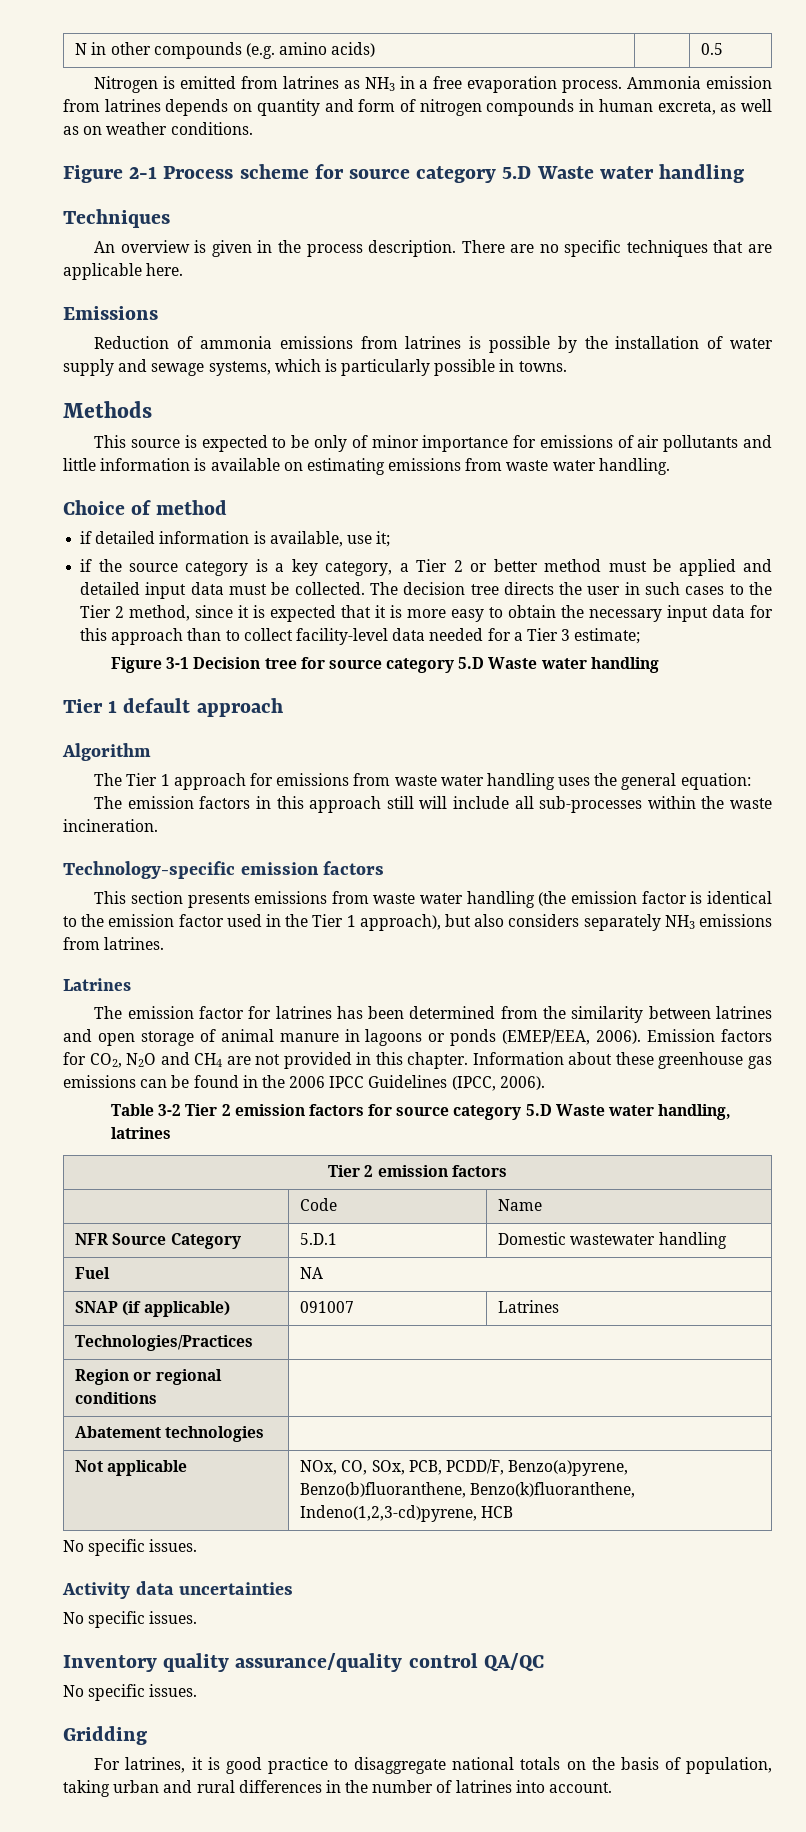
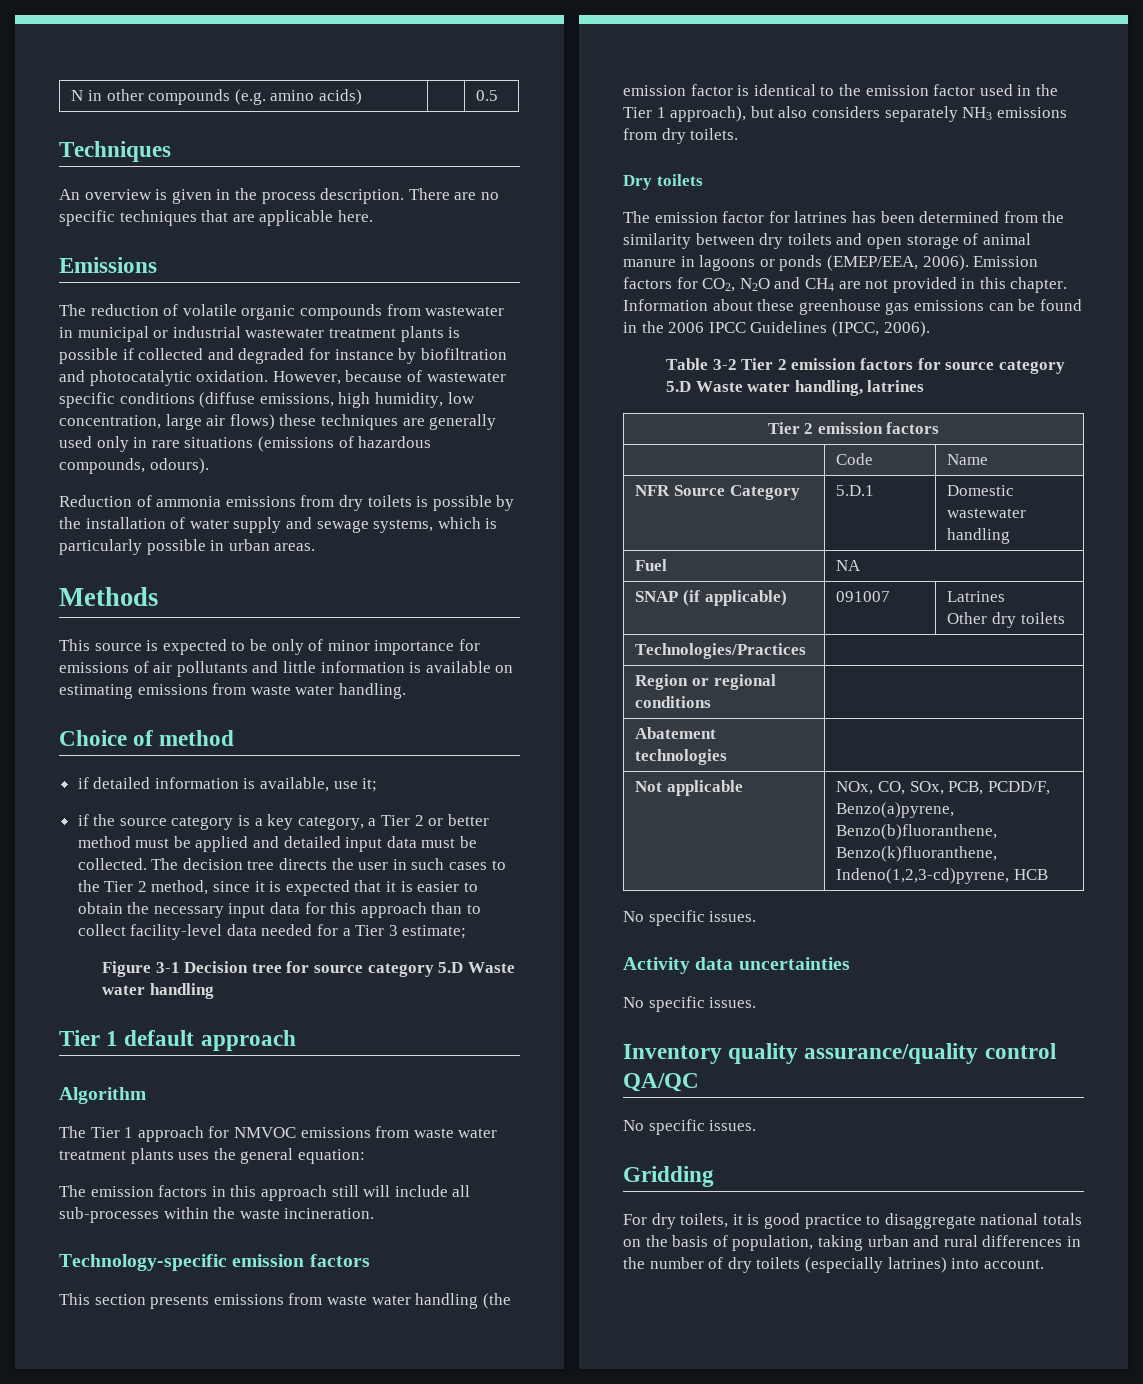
- Nitrogen is emitted from latrines as NH3 in a free evaporation process. Ammonia emission from latrines depends on quantity and form of nitrogen compounds in human excreta, as well as on weather conditions.
- Figure 2-1 Process scheme for source category 5.D Waste water handling
+ The reduction of volatile organic compounds from wastewater in municipal or industrial wastewater treatment plants is possible if collected and degraded for instance by biofiltration and photocatalytic oxidation. However, because of wastewater specific conditions (diffuse emissions, high humidity, low concentration, large air flows) these techniques are generally used only in rare situations (emissions of hazardous compounds, odours).
- Reduction of ammonia emissions from latrines is possible by the installation of water supply and sewage systems, which is particularly possible in towns.
+ Reduction of ammonia emissions from dry toilets is possible by the installation of water supply and sewage systems, which is particularly possible in urban areas.
- The decision tree directs the user in such cases to the Tier 2 method, since it is expected that it is more easy to obtain the necessary input data for this approach than to collect facility-level data needed for a Tier 3 estimate;
+ The decision tree directs the user in such cases to the Tier 2 method, since it is expected that it is easier to obtain the necessary input data for this approach than to collect facility-level data needed for a Tier 3 estimate;
- The Tier 1 approach for emissions from waste water handling uses the general equation:
+ The Tier 1 approach for NMVOC emissions from waste water treatment plants uses the general equation:
- This section presents emissions from waste water handling (the emission factor is identical to the emission factor used in the Tier 1 approach), but also considers separately NH3 emissions from latrines.
- Latrines
+ This section presents emissions from waste water handling (the emission factor is identical to the emission factor used in the Tier 1 approach), but also considers separately NH3 emissions from dry toilets.
+ Dry toilets
- The emission factor for latrines has been determined from the similarity between latrines and open storage of animal manure in lagoons or ponds (EMEP/EEA, 2006).
+ The emission factor for latrines has been determined from the similarity between dry toilets and open storage of animal manure in lagoons or ponds (EMEP/EEA, 2006).
  SNAP (if applicable) | 091007 | Latrines
+ Other dry toilets
- For latrines, it is good practice to disaggregate national totals on the basis of population, taking urban and rural differences in the number of latrines into account.
+ For dry toilets, it is good practice to disaggregate national totals on the basis of population, taking urban and rural differences in the number of dry toilets (especially latrines) into account.

